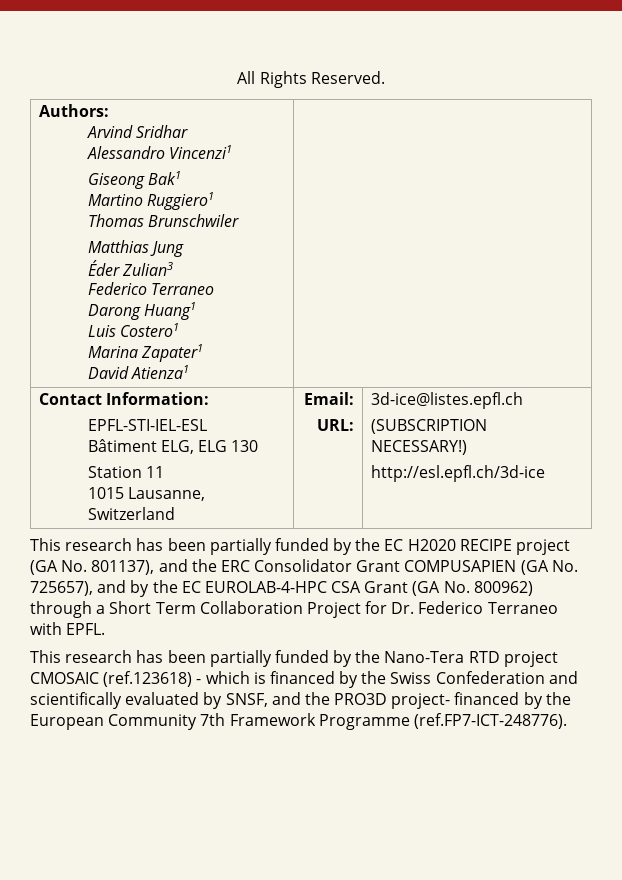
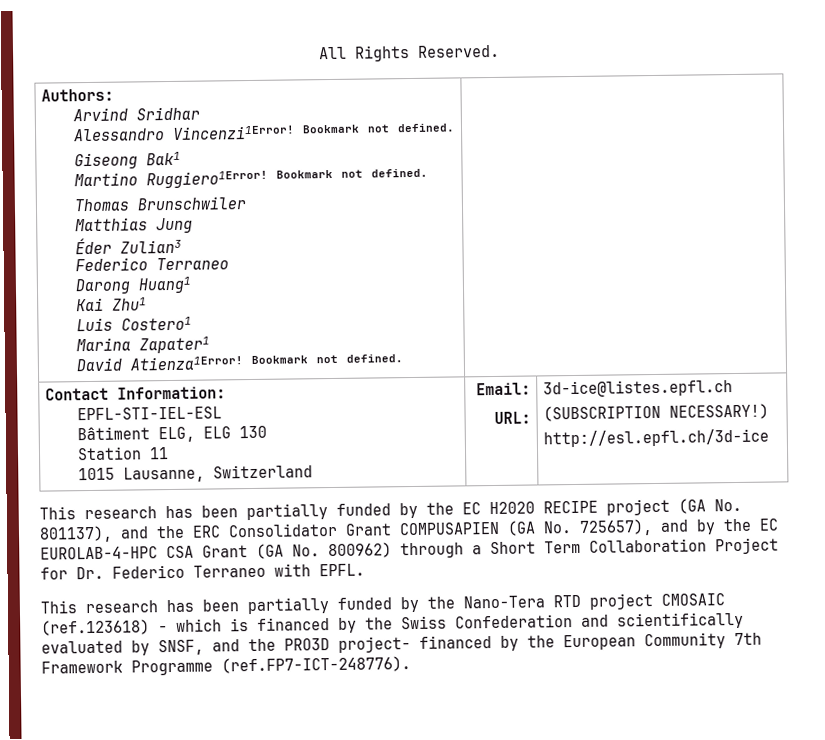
  Authors:
  Arvind Sridhar
- Alessandro Vincenzi1
+ Alessandro Vincenzi1Error! Bookmark not defined.
  Giseong Bak1
- Martino Ruggiero1
+ Martino Ruggiero1Error! Bookmark not defined.
  Thomas Brunschwiler
  Matthias Jung
  Éder Zulian3
  Federico Terraneo
  Darong Huang1
+ Kai Zhu1
  Luis Costero1
  Marina Zapater1
- David Atienza1 |
+ David Atienza1Error! Bookmark not defined. |

